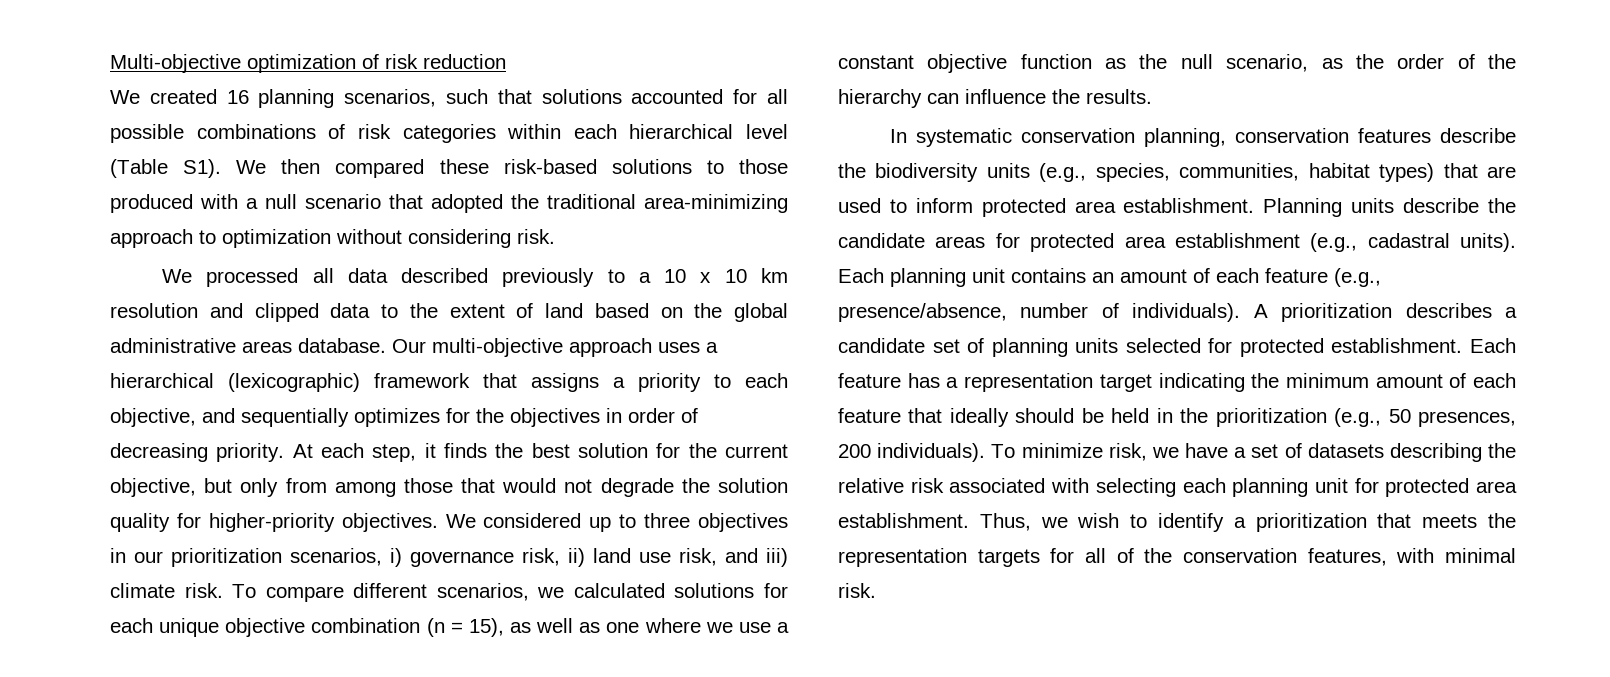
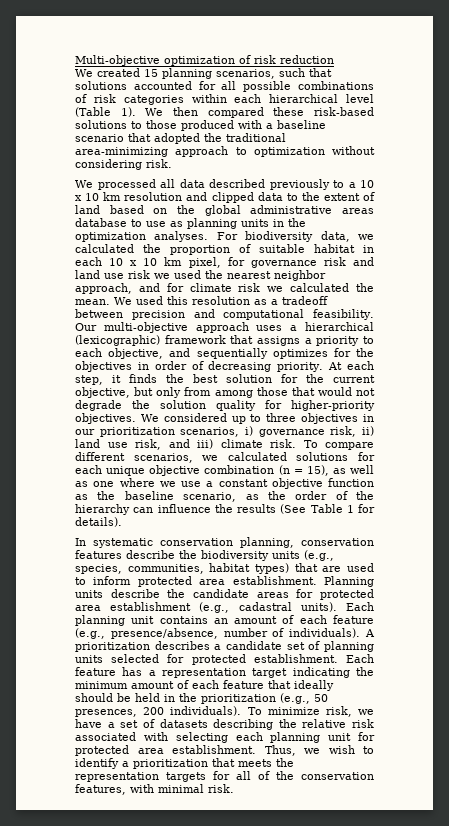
- We created 16 planning scenarios, such that solutions accounted for all possible combinations of risk categories within each hierarchical level (Table S1). We then compared these risk-based solutions to those produced with a null scenario that adopted the traditional area-minimizing approach to optimization without considering risk.
+ We created 15 planning scenarios, such that solutions accounted for all possible combinations of risk categories within each hierarchical level (Table 1). We then compared these risk-based solutions to those produced with a baseline scenario that adopted the traditional area-minimizing approach to optimization without considering risk.
- We processed all data described previously to a 10 x 10 km resolution and clipped data to the extent of land based on the global administrative areas database.
+ We processed all data described previously to a 10 x 10 km resolution and clipped data to the extent of land based on the global administrative areas database to use as planning units in the optimization analyses. For biodiversity data, we calculated the proportion of suitable habitat in each 10 x 10 km pixel, for governance risk and land use risk we used the nearest neighbor approach, and for climate risk we calculated the mean. We used this resolution as a tradeoff between precision and computational feasibility.
- To compare different scenarios, we calculated solutions for each unique objective combination (n = 15), as well as one where we use a constant objective function as the null scenario, as the order of the hierarchy can influence the results.
+ To compare different scenarios, we calculated solutions for each unique objective combination (n = 15), as well as one where we use a constant objective function as the baseline scenario, as the order of the hierarchy can influence the results (See Table 1 for details).

